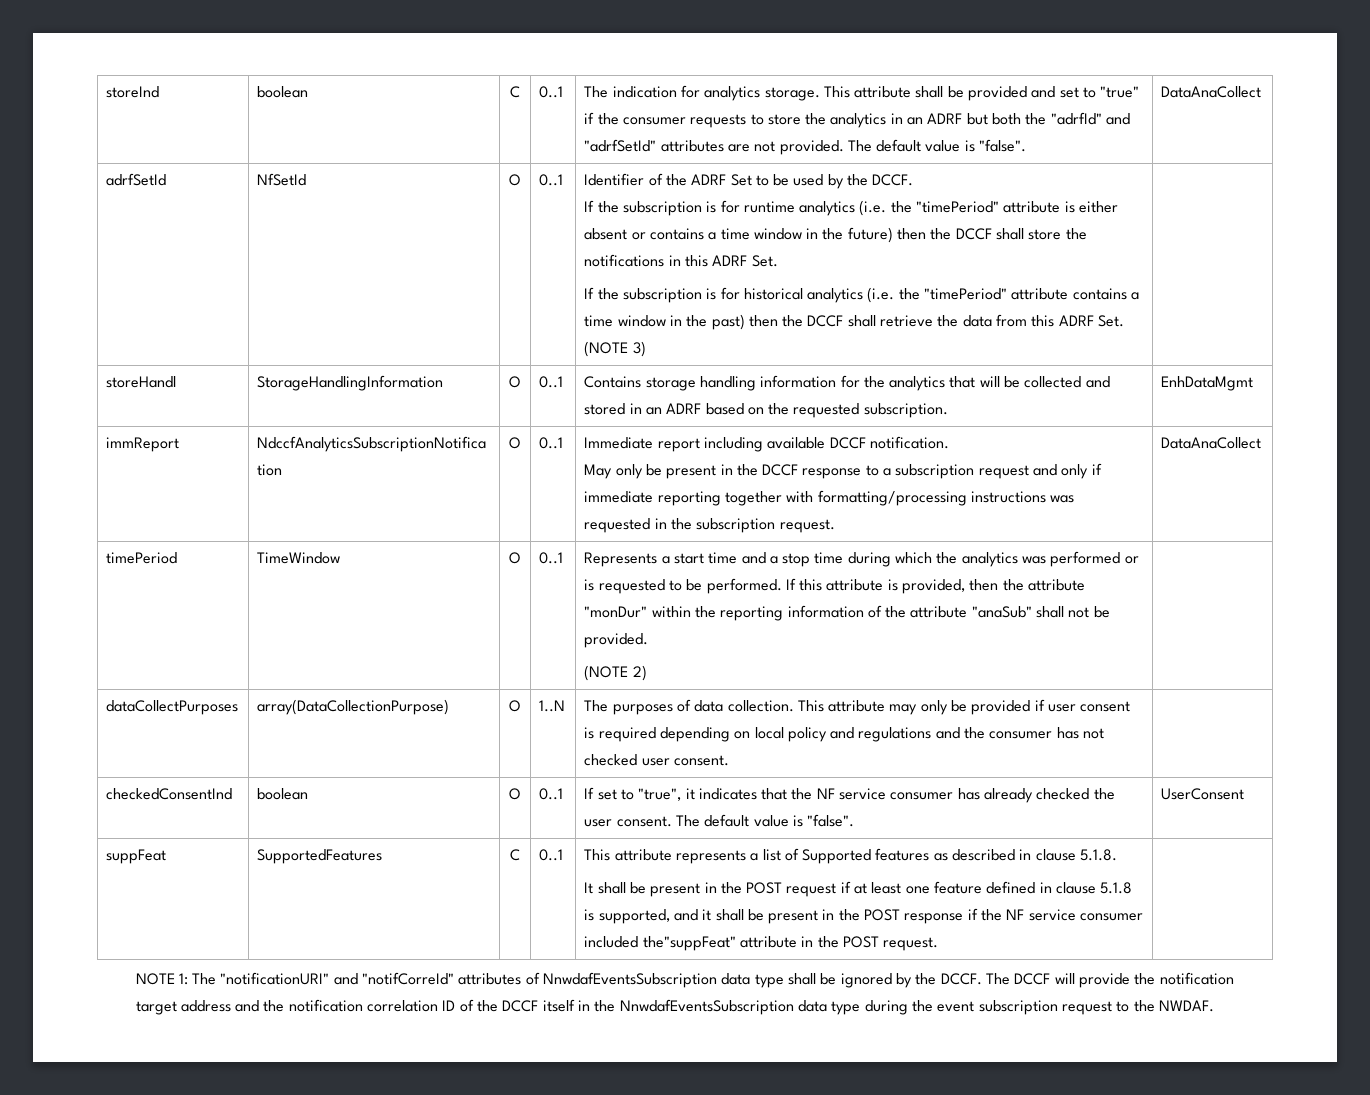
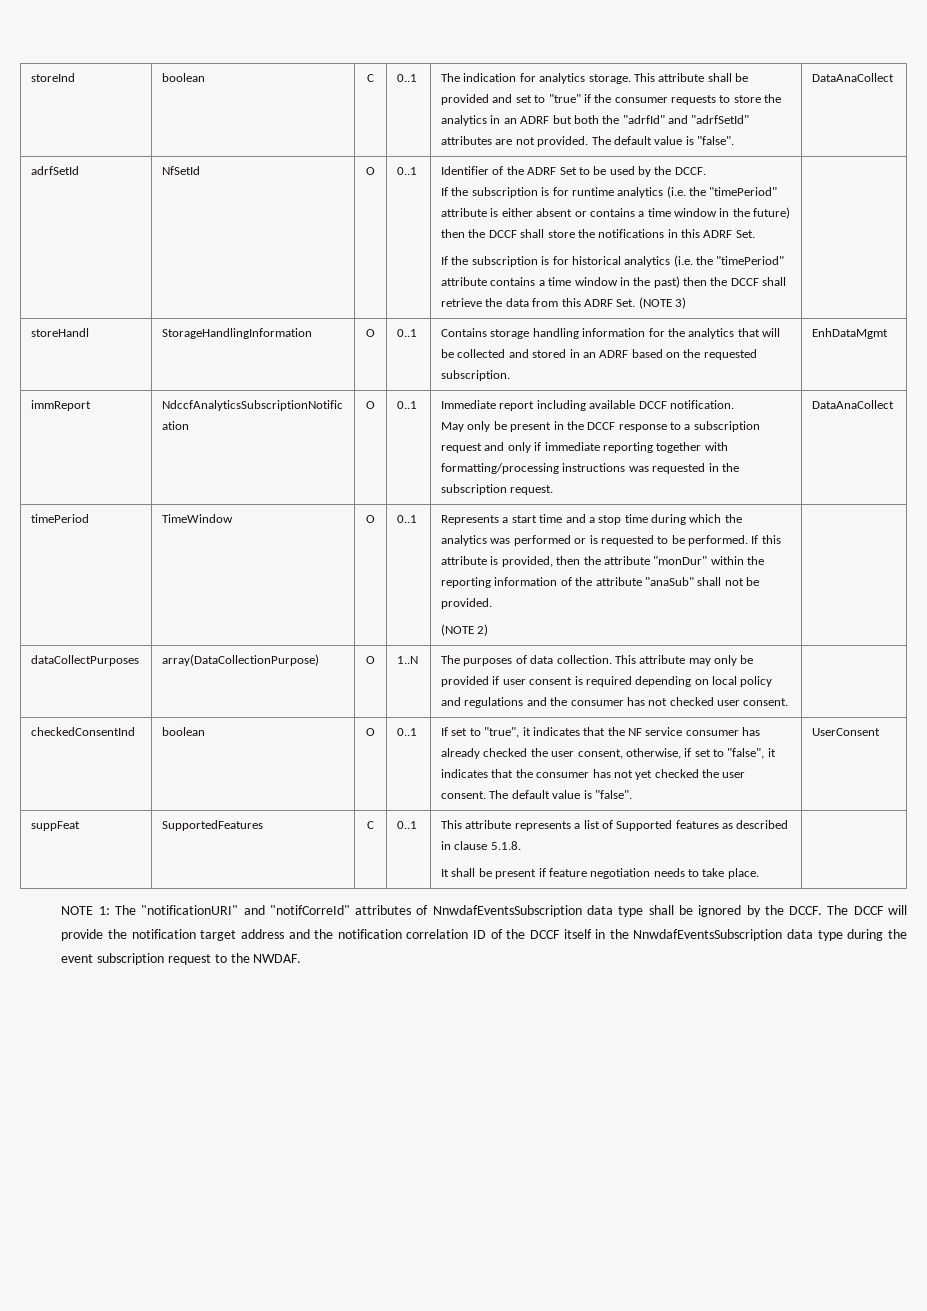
- If set to "true", it indicates that the NF service consumer has already checked the user consent.
+ If set to "true", it indicates that the NF service consumer has already checked the user consent, otherwise, if set to "false", it indicates that the consumer has not yet checked the user consent.
- It shall be present in the POST request if at least one feature defined in clause 5.1.8 is supported, and it shall be present in the POST response if the NF service consumer included the"suppFeat" attribute in the POST request.
+ It shall be present if feature negotiation needs to take place.

